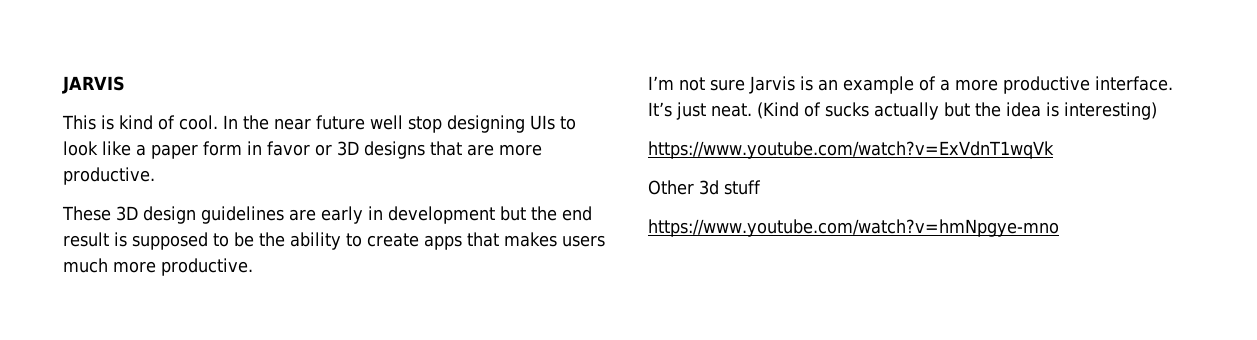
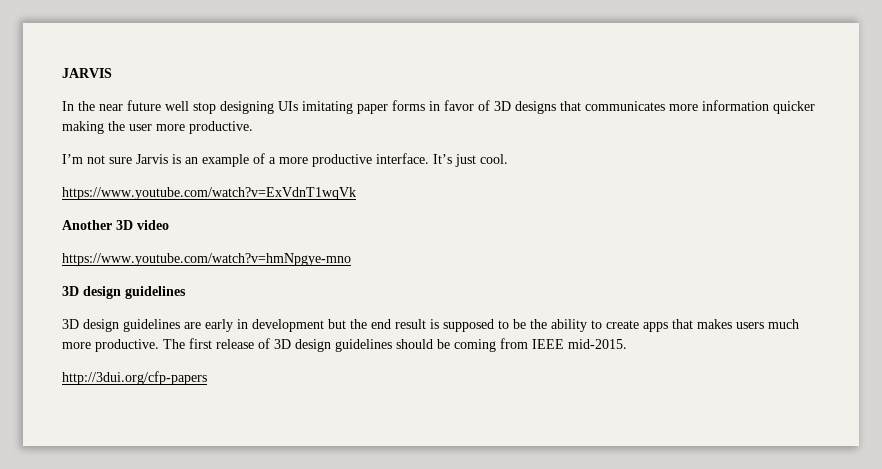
- This is kind of cool. In the near future well stop designing UIs to look like a paper form in favor or 3D designs that are more productive.
- These 3D design guidelines are early in development but the end result is supposed to be the ability to create apps that makes users much more productive.
- I’m not sure Jarvis is an example of a more productive interface. It’s just neat. (Kind of sucks actually but the idea is interesting)
+ In the near future well stop designing UIs imitating paper forms in favor of 3D designs that communicates more information quicker making the user more productive.
+ I’m not sure Jarvis is an example of a more productive interface. It’s just cool.
  https://www.youtube.com/watch?v=ExVdnT1wqVk
- Other 3d stuff
+ Another 3D video
  https://www.youtube.com/watch?v=hmNpgye-mno
+ 3D design guidelines
+ 3D design guidelines are early in development but the end result is supposed to be the ability to create apps that makes users much more productive. The first release of 3D design guidelines should be coming from IEEE mid-2015.
+ http://3dui.org/cfp-papers

